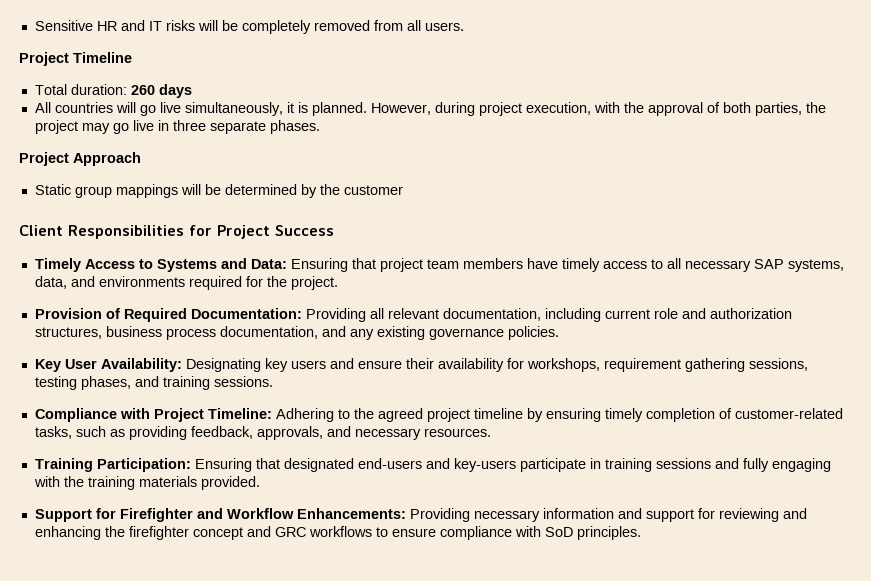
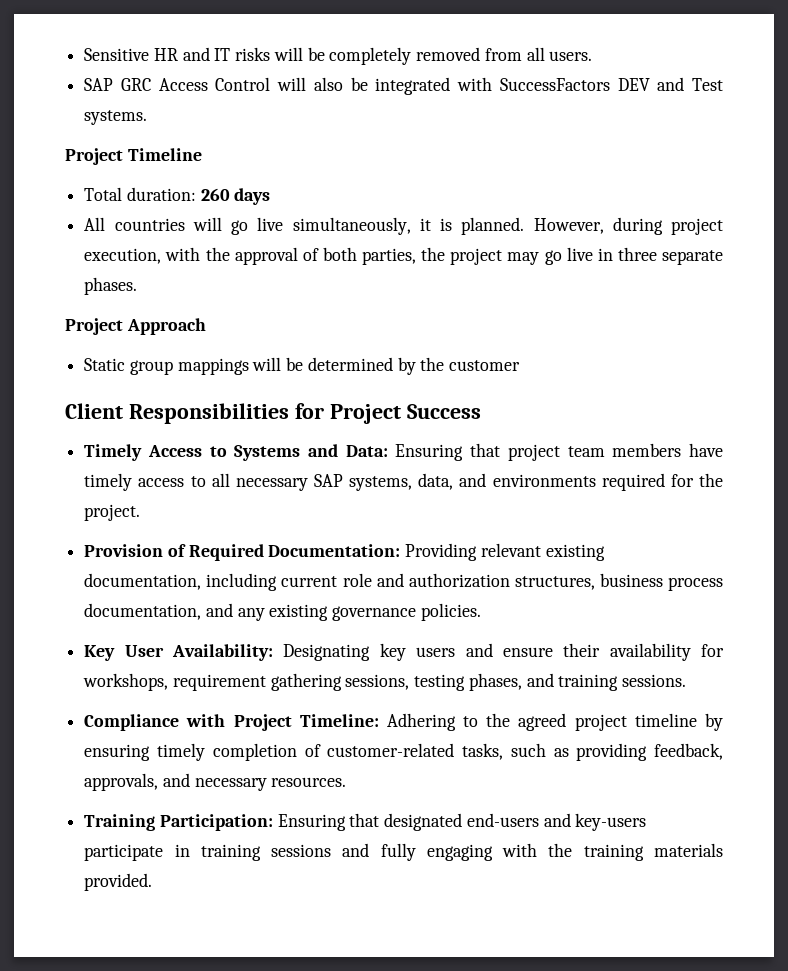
+ SAP GRC Access Control will also be integrated with SuccessFactors DEV and Test systems.
- Provision of Required Documentation: Providing all relevant documentation, including current role and authorization structures, business process documentation, and any existing governance policies.
+ Provision of Required Documentation: Providing relevant existing documentation, including current role and authorization structures, business process documentation, and any existing governance policies.
- Support for Firefighter and Workflow Enhancements: Providing necessary information and support for reviewing and enhancing the firefighter concept and GRC workflows to ensure compliance with SoD principles.

